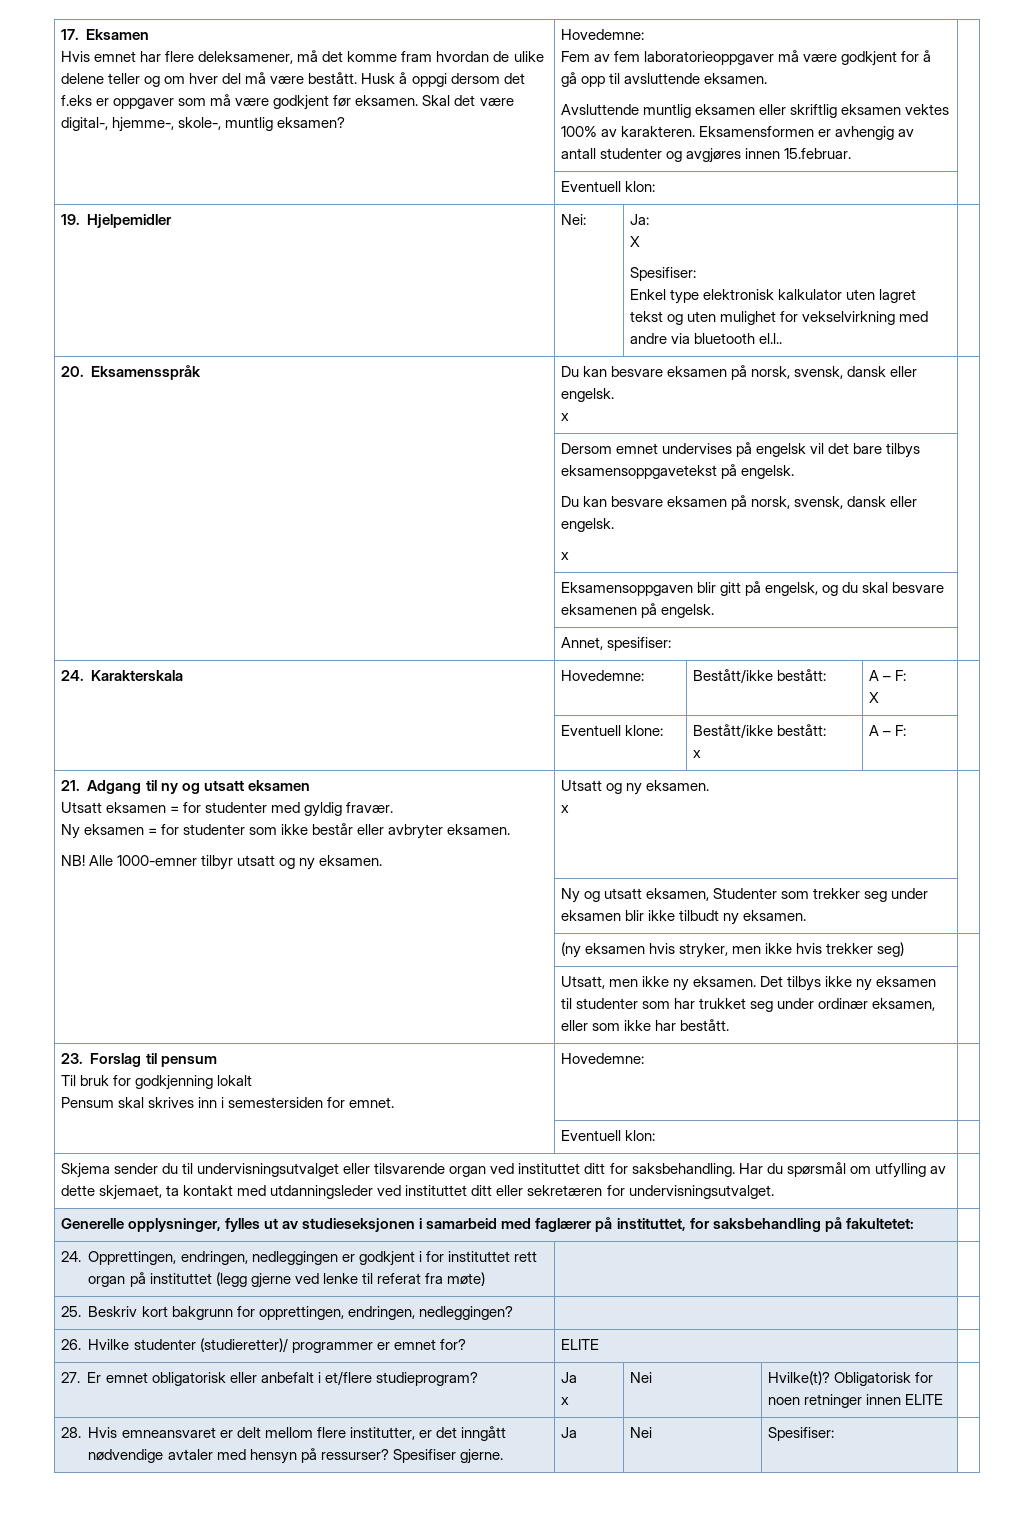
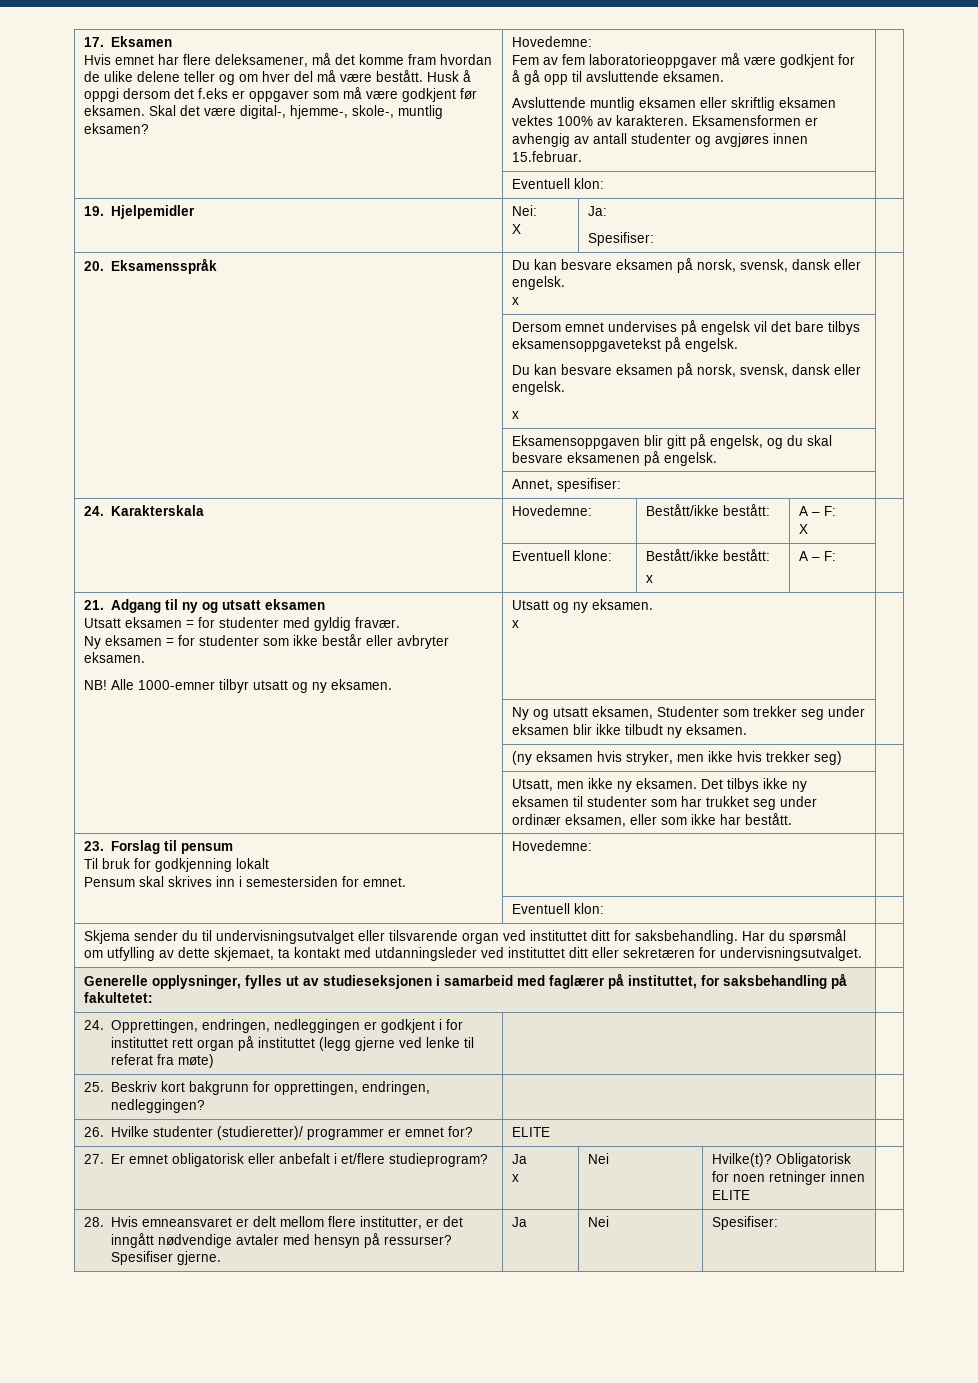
- 19. Hjelpemidler | Nei: | Ja:
- X
- Spesifiser:
- Enkel type elektronisk kalkulator uten lagret tekst og uten mulighet for vekselvirkning med andre via bluetooth el.l.. |
+ 19. Hjelpemidler | Nei:
+ X | Ja:
+ Spesifiser: |

